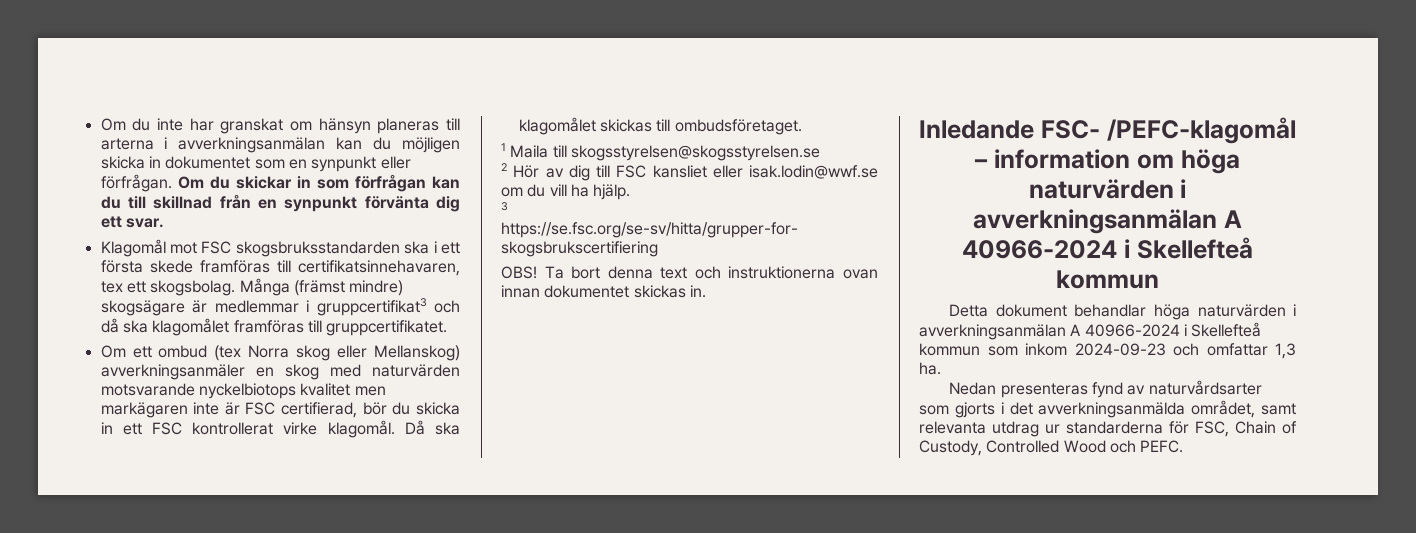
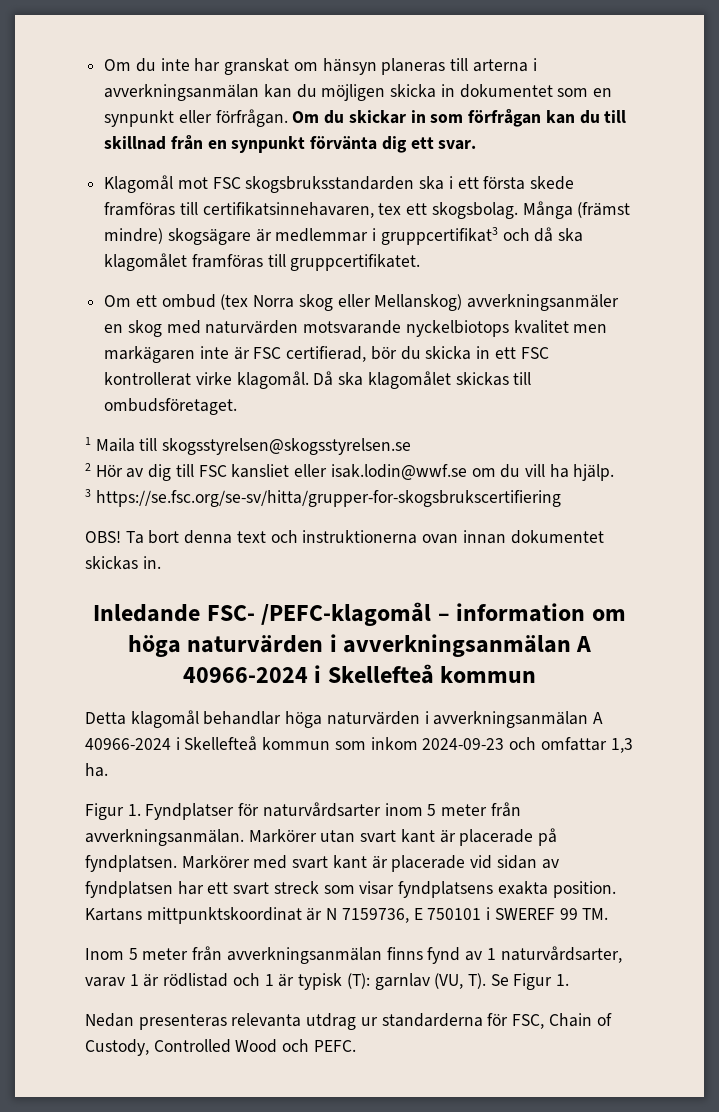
- Detta dokument behandlar höga naturvärden i avverkningsanmälan A 40966-2024 i Skellefteå kommun som inkom 2024-09-23 och omfattar 1,3 ha.
+ Detta klagomål behandlar höga naturvärden i avverkningsanmälan A 40966-2024 i Skellefteå kommun som inkom 2024-09-23 och omfattar 1,3 ha.
- Nedan presenteras fynd av naturvårdsarter som gjorts i det avverkningsanmälda området, samt relevanta utdrag ur standarderna för FSC, Chain of Custody, Controlled Wood och PEFC.
+ Figur 1. Fyndplatser för naturvårdsarter inom 5 meter från avverkningsanmälan. Markörer utan svart kant är placerade på fyndplatsen. Markörer med svart kant är placerade vid sidan av fyndplatsen har ett svart streck som visar fyndplatsens exakta position. Kartans mittpunktskoordinat är N 7159736, E 750101 i SWEREF 99 TM.
+ Inom 5 meter från avverkningsanmälan finns fynd av 1 naturvårdsarter, varav 1 är rödlistad och 1 är typisk (T): garnlav (VU, T). Se Figur 1.
+ Nedan presenteras relevanta utdrag ur standarderna för FSC, Chain of Custody, Controlled Wood och PEFC.

